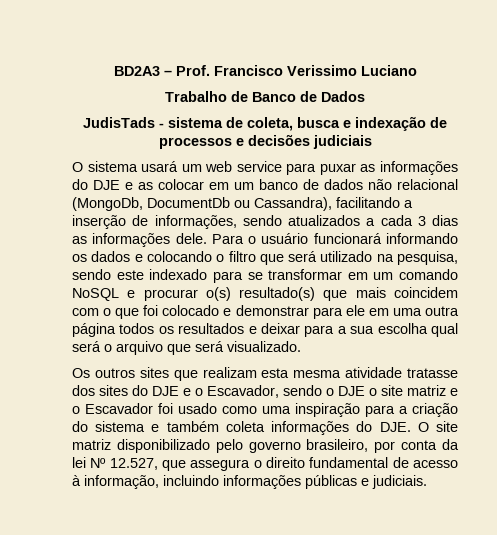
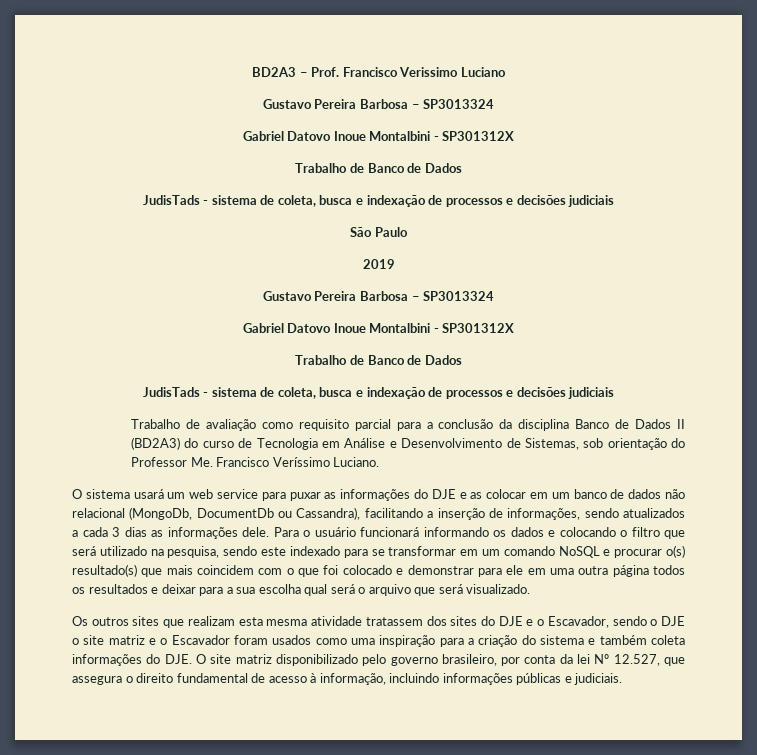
  BD2A3 – Prof. Francisco Verissimo Luciano
+ Gustavo Pereira Barbosa – SP3013324
+ Gabriel Datovo Inoue Montalbini - SP301312X
+ São Paulo
+ 2019
+ Gustavo Pereira Barbosa – SP3013324
+ Gabriel Datovo Inoue Montalbini - SP301312X
+ Trabalho de Banco de Dados
+ JudisTads - sistema de coleta, busca e indexação de processos e decisões judiciais
+ Trabalho de avaliação como requisito parcial para a conclusão da disciplina Banco de Dados II (BD2A3) do curso de Tecnologia em Análise e Desenvolvimento de Sistemas, sob orientação do Professor Me. Francisco Veríssimo Luciano.
- Os outros sites que realizam esta mesma atividade tratasse dos sites do DJE e o Escavador, sendo o DJE o site matriz e o Escavador foi usado como uma inspiração para a criação do sistema e também coleta informações do DJE. O site matriz disponibilizado pelo governo brasileiro, por conta da lei Nº 12.527, que assegura o direito fundamental de acesso à informação, incluindo informações públicas e judiciais.
+ Os outros sites que realizam esta mesma atividade tratassem dos sites do DJE e o Escavador, sendo o DJE o site matriz e o Escavador foram usados como uma inspiração para a criação do sistema e também coleta informações do DJE. O site matriz disponibilizado pelo governo brasileiro, por conta da lei Nº 12.527, que assegura o direito fundamental de acesso à informação, incluindo informações públicas e judiciais.

